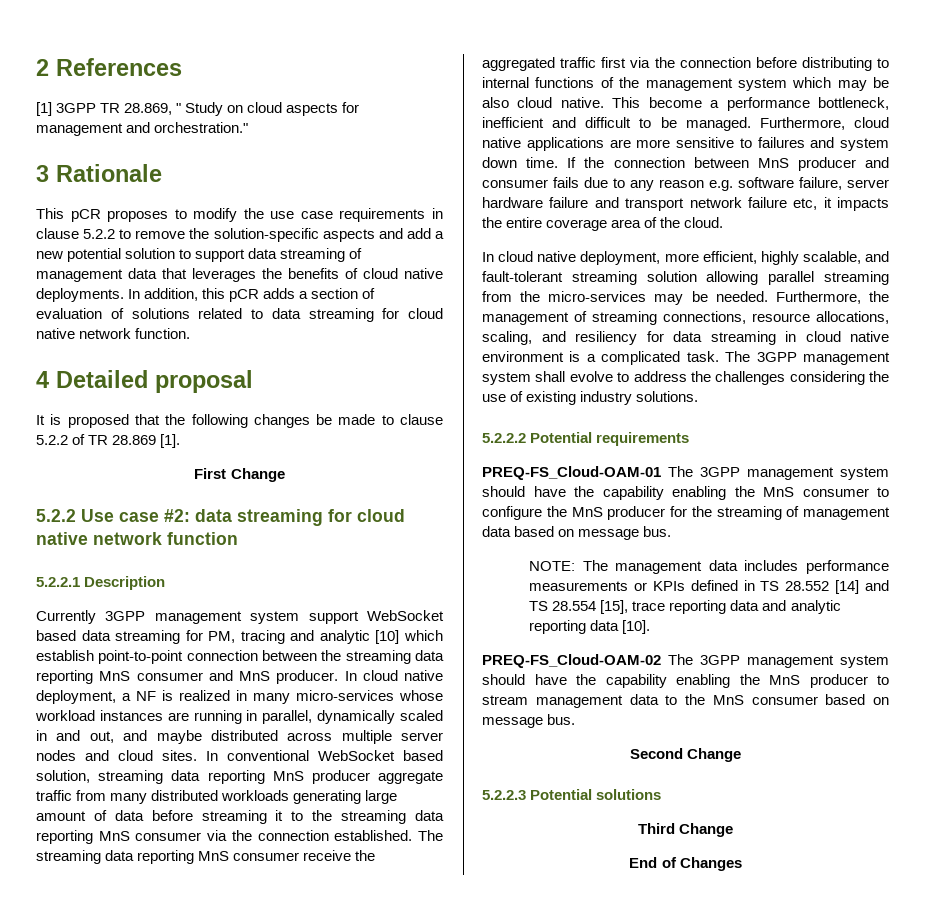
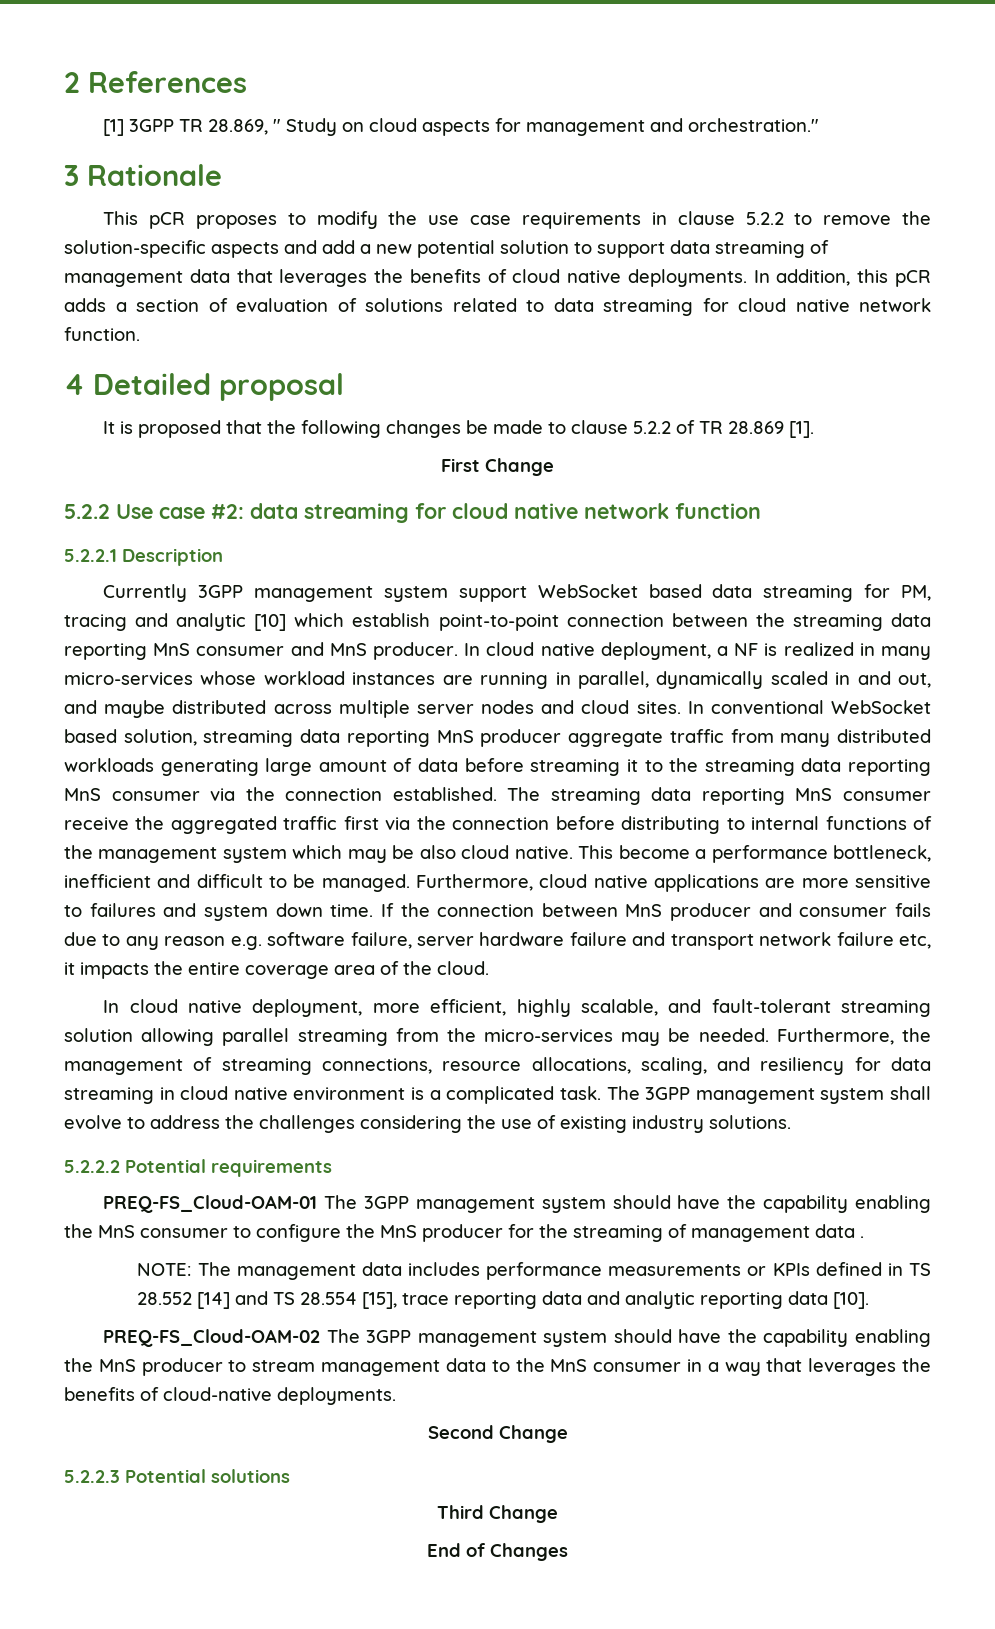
- PREQ-FS_Cloud-OAM-01 The 3GPP management system should have the capability enabling the MnS consumer to configure the MnS producer for the streaming of management data based on message bus.
+ PREQ-FS_Cloud-OAM-01 The 3GPP management system should have the capability enabling the MnS consumer to configure the MnS producer for the streaming of management data .
- PREQ-FS_Cloud-OAM-02 The 3GPP management system should have the capability enabling the MnS producer to stream management data to the MnS consumer based on message bus.
+ PREQ-FS_Cloud-OAM-02 The 3GPP management system should have the capability enabling the MnS producer to stream management data to the MnS consumer in a way that leverages the benefits of cloud-native deployments.

